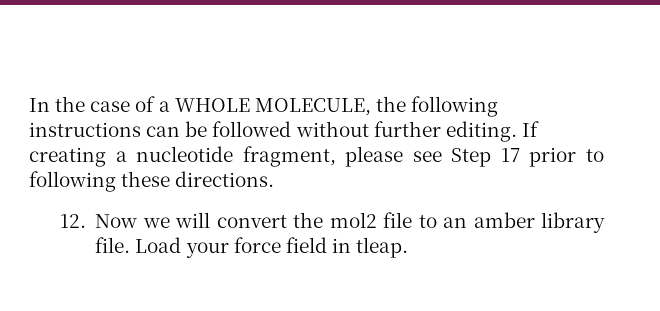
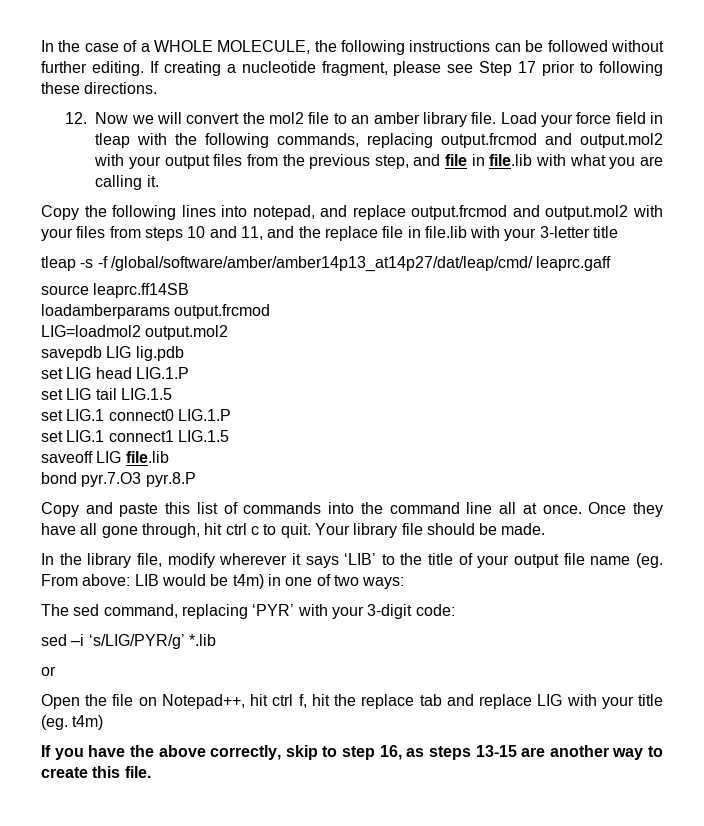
- Load your force field in tleap.
+ Load your force field in tleap with the following commands, replacing output.frcmod and output.mol2 with your output files from the previous step, and file in file.lib with what you are calling it.
+ Copy the following lines into notepad, and replace output.frcmod and output.mol2 with your files from steps 10 and 11, and the replace file in file.lib with your 3-letter title
+ tleap -s -f /global/software/amber/amber14p13_at14p27/dat/leap/cmd/ leaprc.gaff
+ source leaprc.ff14SB
+ loadamberparams output.frcmod
+ LIG=loadmol2 output.mol2
+ savepdb LIG lig.pdb
+ set LIG head LIG.1.P
+ set LIG tail LIG.1.5
+ set LIG.1 connect0 LIG.1.P
+ set LIG.1 connect1 LIG.1.5
+ saveoff LIG file.lib
+ bond pyr.7.O3 pyr.8.P
+ Copy and paste this list of commands into the command line all at once. Once they have all gone through, hit ctrl c to quit. Your library file should be made.
+ In the library file, modify wherever it says ‘LIB’ to the title of your output file name (eg. From above: LIB would be t4m) in one of two ways:
+ The sed command, replacing ‘PYR’ with your 3-digit code:
+ sed –i ‘s/LIG/PYR/g’ *.lib
+ or
+ Open the file on Notepad++, hit ctrl f, hit the replace tab and replace LIG with your title (eg. t4m)
+ If you have the above correctly, skip to step 16, as steps 13-15 are another way to create this file.

